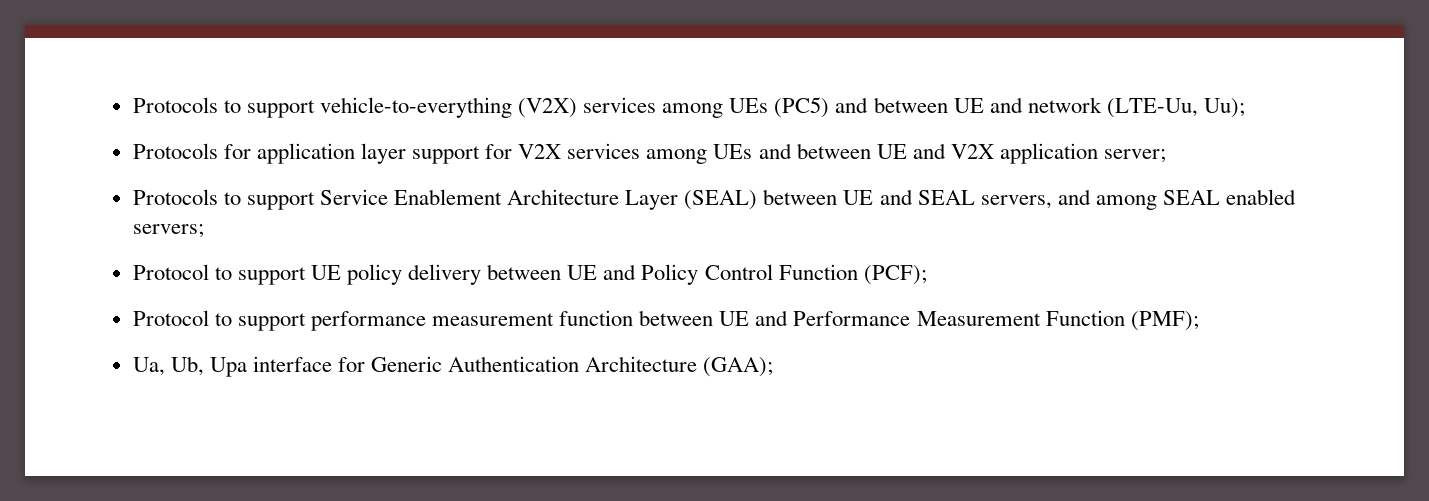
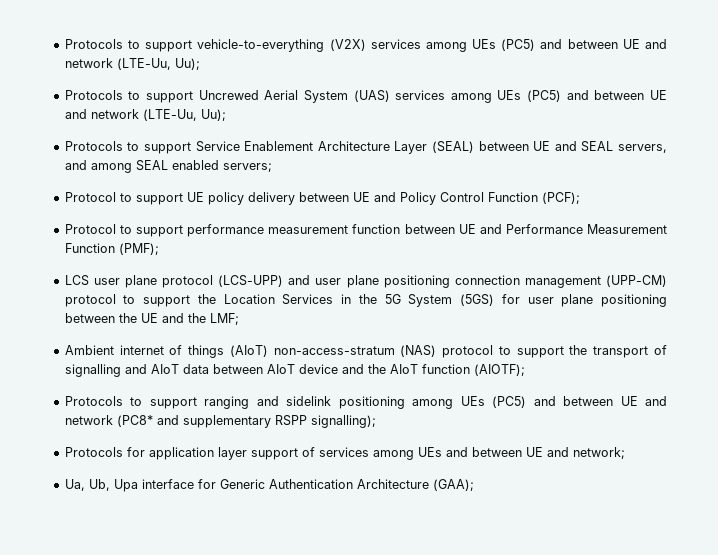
- Protocols for application layer support for V2X services among UEs and between UE and V2X application server;
+ Protocols to support Uncrewed Aerial System (UAS) services among UEs (PC5) and between UE and network (LTE-Uu, Uu);
+ LCS user plane protocol (LCS-UPP) and user plane positioning connection management (UPP-CM) protocol to support the Location Services in the 5G System (5GS) for user plane positioning between the UE and the LMF;
+ Ambient internet of things (AIoT) non-access-stratum (NAS) protocol to support the transport of signalling and AIoT data between AIoT device and the AIoT function (AIOTF);
+ Protocols to support ranging and sidelink positioning among UEs (PC5) and between UE and network (PC8* and supplementary RSPP signalling);
+ Protocols for application layer support of services among UEs and between UE and network;

